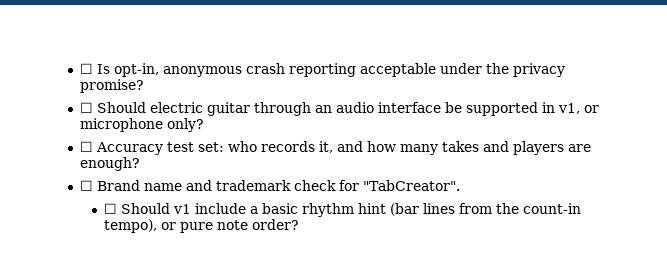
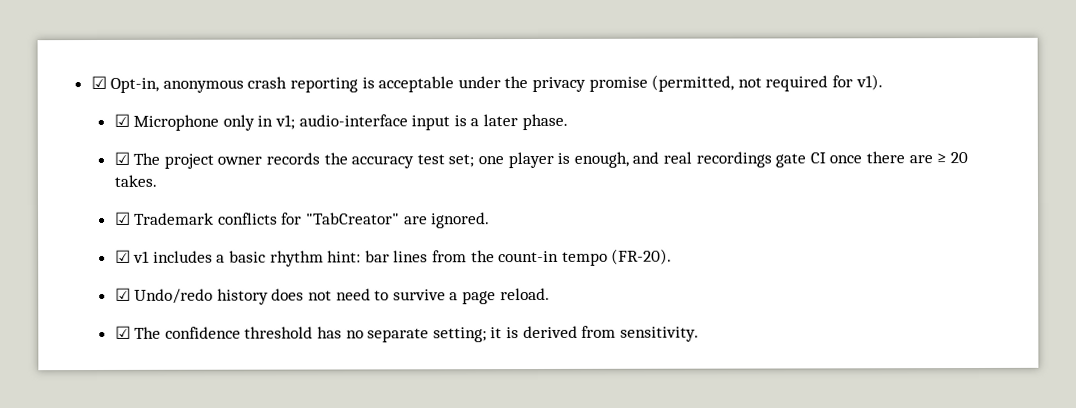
- ☐ Is opt-in, anonymous crash reporting acceptable under the privacy promise?
- ☐ Should electric guitar through an audio interface be supported in v1, or microphone only?
- ☐ Accuracy test set: who records it, and how many takes and players are enough?
- ☐ Brand name and trademark check for "TabCreator".
- ☐ Should v1 include a basic rhythm hint (bar lines from the count-in tempo), or pure note order?
+ ☑ Opt-in, anonymous crash reporting is acceptable under the privacy promise (permitted, not required for v1).
+ ☑ Microphone only in v1; audio-interface input is a later phase.
+ ☑ The project owner records the accuracy test set; one player is enough, and real recordings gate CI once there are ≥ 20 takes.
+ ☑ Trademark conflicts for "TabCreator" are ignored.
+ ☑ v1 includes a basic rhythm hint: bar lines from the count-in tempo (FR-20).
+ ☑ Undo/redo history does not need to survive a page reload.
+ ☑ The confidence threshold has no separate setting; it is derived from sensitivity.

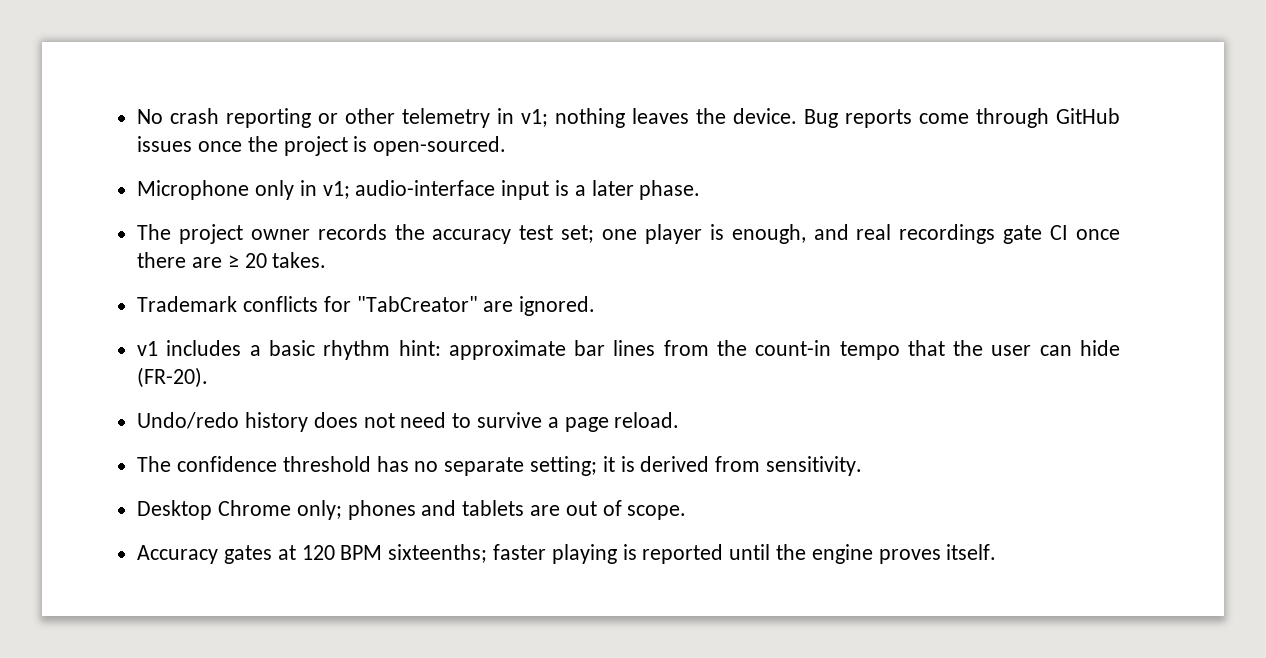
- ☑ Opt-in, anonymous crash reporting is acceptable under the privacy promise (permitted, not required for v1).
- ☑ Microphone only in v1; audio-interface input is a later phase.
+ No crash reporting or other telemetry in v1; nothing leaves the device. Bug reports come through GitHub issues once the project is open-sourced.
+ Microphone only in v1; audio-interface input is a later phase.
- ☑ The project owner records the accuracy test set; one player is enough, and real recordings gate CI once there are ≥ 20 takes.
+ The project owner records the accuracy test set; one player is enough, and real recordings gate CI once there are ≥ 20 takes.
- ☑ Trademark conflicts for "TabCreator" are ignored.
+ Trademark conflicts for "TabCreator" are ignored.
- ☑ v1 includes a basic rhythm hint: bar lines from the count-in tempo (FR-20).
+ v1 includes a basic rhythm hint: approximate bar lines from the count-in tempo that the user can hide (FR-20).
- ☑ Undo/redo history does not need to survive a page reload.
+ Undo/redo history does not need to survive a page reload.
- ☑ The confidence threshold has no separate setting; it is derived from sensitivity.
+ The confidence threshold has no separate setting; it is derived from sensitivity.
+ Desktop Chrome only; phones and tablets are out of scope.
+ Accuracy gates at 120 BPM sixteenths; faster playing is reported until the engine proves itself.

